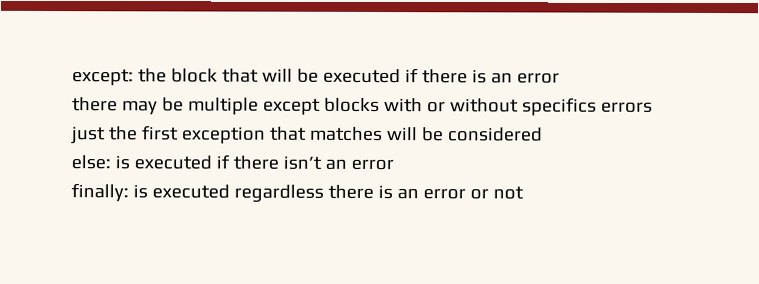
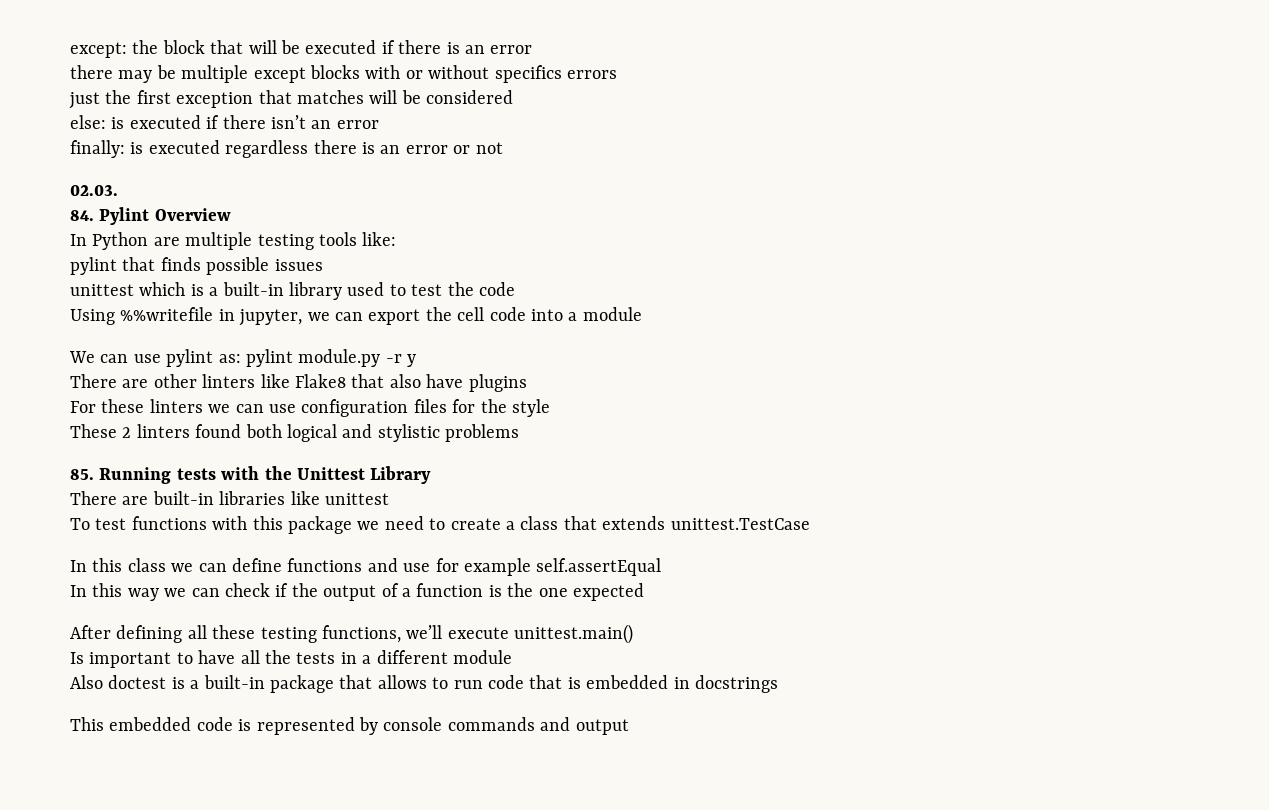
+ 02.03.
+ 84. Pylint Overview
+ In Python are multiple testing tools like:
+ pylint that finds possible issues
+ unittest which is a built-in library used to test the code
+ Using %%writefile in jupyter, we can export the cell code into a module
+ We can use pylint as: pylint module.py -r y
+ There are other linters like Flake8 that also have plugins
+ For these linters we can use configuration files for the style
+ These 2 linters found both logical and stylistic problems
+ 85. Running tests with the Unittest Library
+ There are built-in libraries like unittest
+ To test functions with this package we need to create a class that extends unittest.TestCase
+ In this class we can define functions and use for example self.assertEqual
+ In this way we can check if the output of a function is the one expected
+ After defining all these testing functions, we’ll execute unittest.main()
+ Is important to have all the tests in a different module
+ Also doctest is a built-in package that allows to run code that is embedded in docstrings
+ This embedded code is represented by console commands and output

